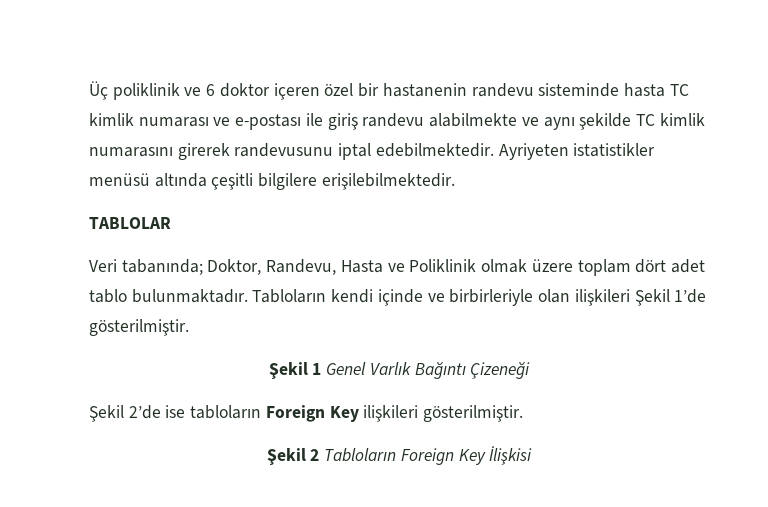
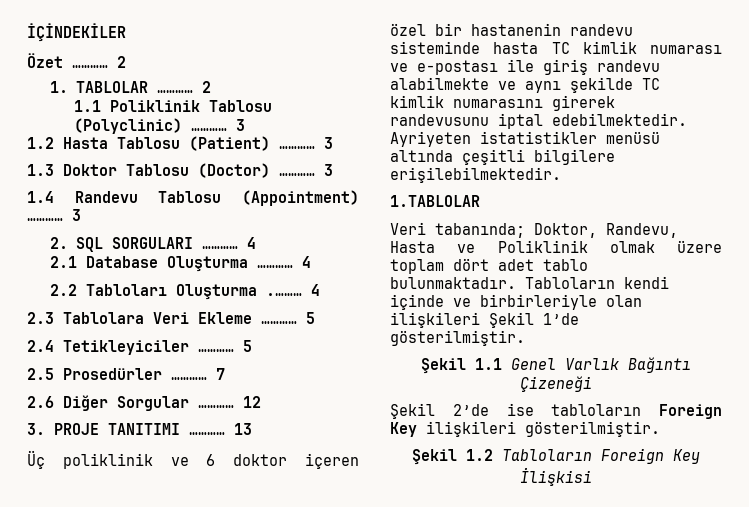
+ İÇİNDEKİLER
+ Özet ………… 2
+ 1. TABLOLAR ………… 2
+ 1.1 Poliklinik Tablosu (Polyclinic) ………… 3
+ 1.2 Hasta Tablosu (Patient) ………… 3
+ 1.3 Doktor Tablosu (Doctor) ………… 3
+ 1.4 Randevu Tablosu (Appointment) ………… 3
+ 2. SQL SORGULARI ………… 4
+ 2.1 Database Oluşturma ………… 4
+ 2.2 Tabloları Oluşturma .……… 4
+ 2.3 Tablolara Veri Ekleme ………… 5
+ 2.4 Tetikleyiciler ………… 5
+ 2.5 Prosedürler ………… 7
+ 2.6 Diğer Sorgular ………… 12
+ 3. PROJE TANITIMI ………… 13
- TABLOLAR
+ 1.TABLOLAR
- Şekil 1 Genel Varlık Bağıntı Çizeneği
+ Şekil 1.1 Genel Varlık Bağıntı Çizeneği
- Şekil 2 Tabloların Foreign Key İlişkisi
+ Şekil 1.2 Tabloların Foreign Key İlişkisi

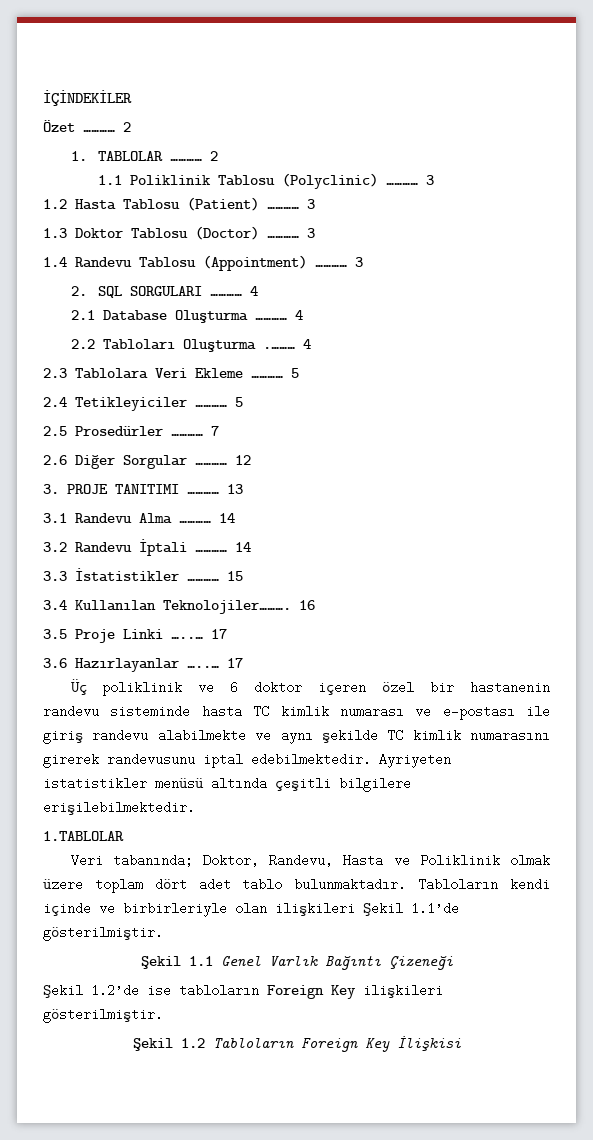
+ 3.1 Randevu Alma ………… 14
+ 3.2 Randevu İptali ………… 14
+ 3.3 İstatistikler ………… 15
+ 3.4 Kullanılan Teknolojiler………. 16
+ 3.5 Proje Linki …..… 17
+ 3.6 Hazırlayanlar …..… 17
- Tabloların kendi içinde ve birbirleriyle olan ilişkileri Şekil 1’de gösterilmiştir.
+ Tabloların kendi içinde ve birbirleriyle olan ilişkileri Şekil 1.1’de gösterilmiştir.
- Şekil 2’de ise tabloların Foreign Key ilişkileri gösterilmiştir.
+ Şekil 1.2’de ise tabloların Foreign Key ilişkileri gösterilmiştir.

